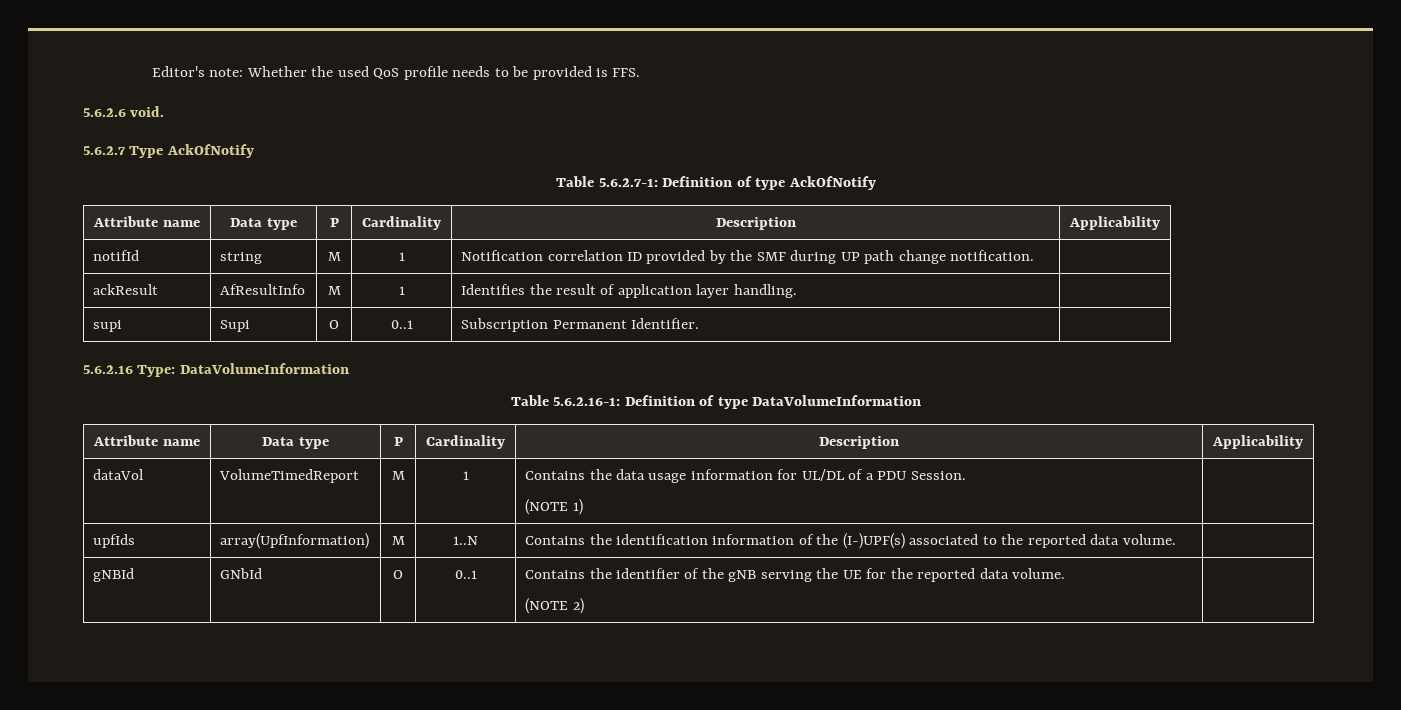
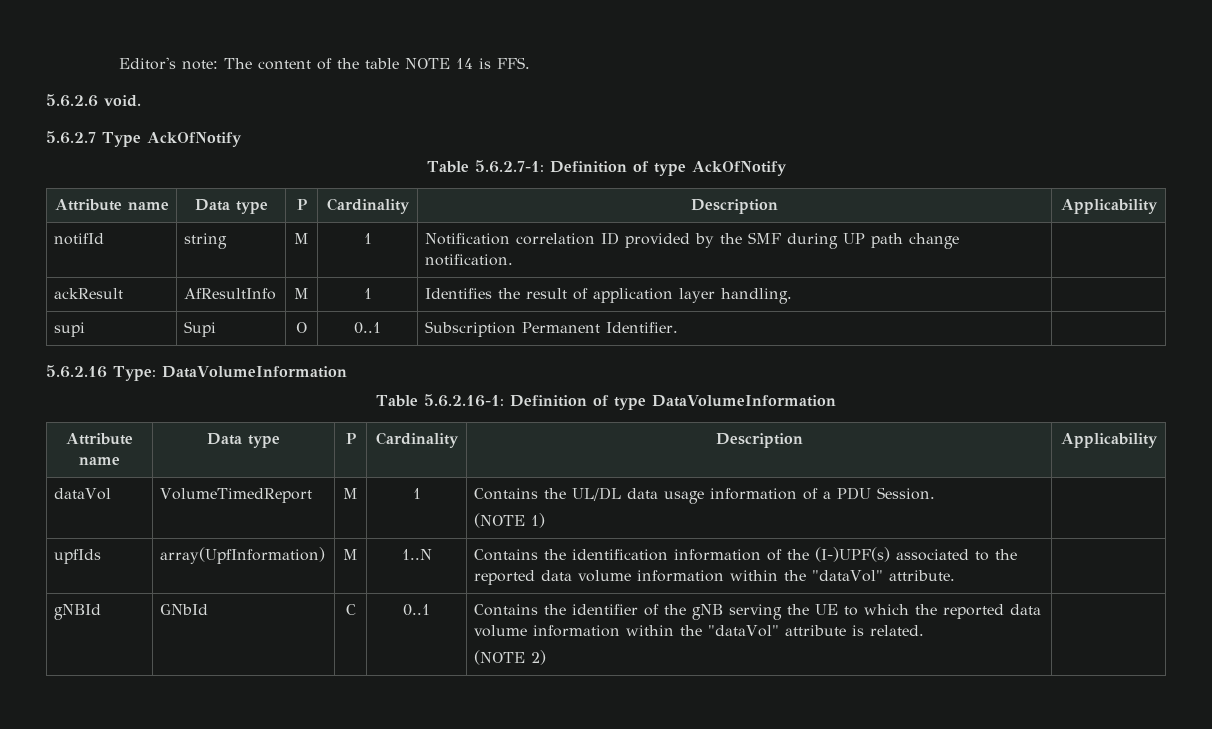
- Editor's note: Whether the used QoS profile needs to be provided is FFS.
+ Editor's note: The content of the table NOTE 14 is FFS.
- dataVol | VolumeTimedReport | M | 1 | Contains the data usage information for UL/DL of a PDU Session.
+ dataVol | VolumeTimedReport | M | 1 | Contains the UL/DL data usage information of a PDU Session.
- upfIds | array(UpfInformation) | M | 1..N | Contains the identification information of the (I-)UPF(s) associated to the reported data volume. |
+ upfIds | array(UpfInformation) | M | 1..N | Contains the identification information of the (I-)UPF(s) associated to the reported data volume information within the "dataVol" attribute. |
- gNBId | GNbId | O | 0..1 | Contains the identifier of the gNB serving the UE for the reported data volume.
+ gNBId | GNbId | C | 0..1 | Contains the identifier of the gNB serving the UE to which the reported data volume information within the "dataVol" attribute is related.

